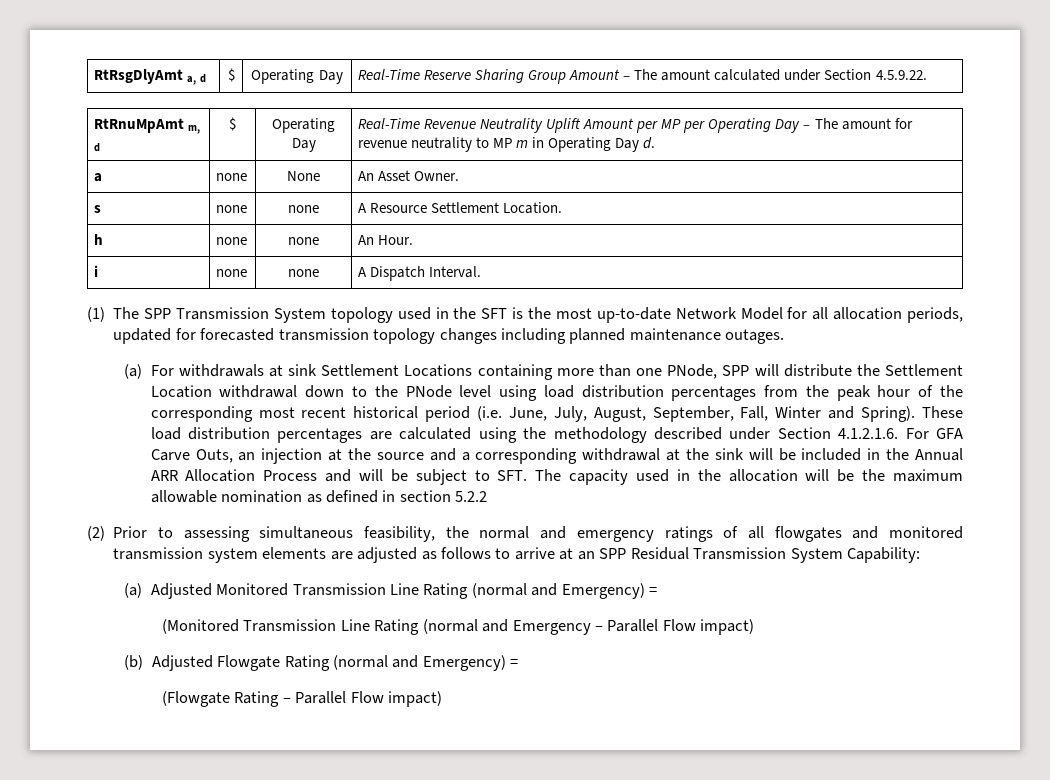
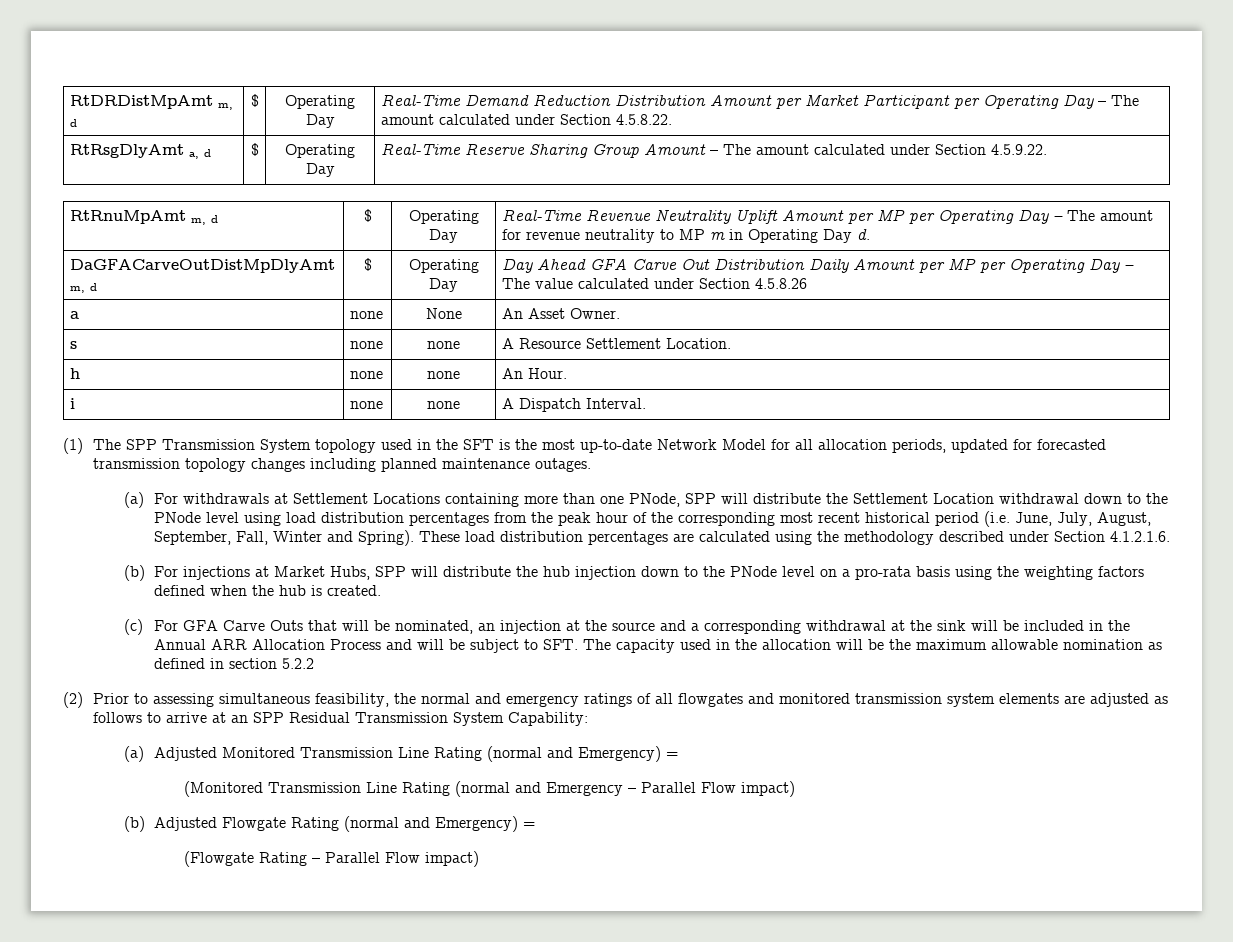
+ RtDRDistMpAmt m, d | $ | Operating Day | Real-Time Demand Reduction Distribution Amount per Market Participant per Operating Day – The amount calculated under Section 4.5.8.22.
+ DaGFACarveOutDistMpDlyAmt m, d | $ | Operating Day | Day Ahead GFA Carve Out Distribution Daily Amount per MP per Operating Day – The value calculated under Section 4.5.8.26
- (a) For withdrawals at sink Settlement Locations containing more than one PNode, SPP will distribute the Settlement Location withdrawal down to the PNode level using load distribution percentages from the peak hour of the corresponding most recent historical period (i.e. June, July, August, September, Fall, Winter and Spring).
+ (a) For withdrawals at Settlement Locations containing more than one PNode, SPP will distribute the Settlement Location withdrawal down to the PNode level using load distribution percentages from the peak hour of the corresponding most recent historical period (i.e. June, July, August, September, Fall, Winter and Spring).
- These load distribution percentages are calculated using the methodology described under Section 4.1.2.1.6. For GFA Carve Outs, an injection at the source and a corresponding withdrawal at the sink will be included in the Annual ARR Allocation Process and will be subject to SFT. The capacity used in the allocation will be the maximum allowable nomination as defined in section 5.2.2
+ These load distribution percentages are calculated using the methodology described under Section 4.1.2.1.6.
+ (b) For injections at Market Hubs, SPP will distribute the hub injection down to the PNode level on a pro-rata basis using the weighting factors defined when the hub is created.
+ (c) For GFA Carve Outs that will be nominated, an injection at the source and a corresponding withdrawal at the sink will be included in the Annual ARR Allocation Process and will be subject to SFT. The capacity used in the allocation will be the maximum allowable nomination as defined in section 5.2.2

